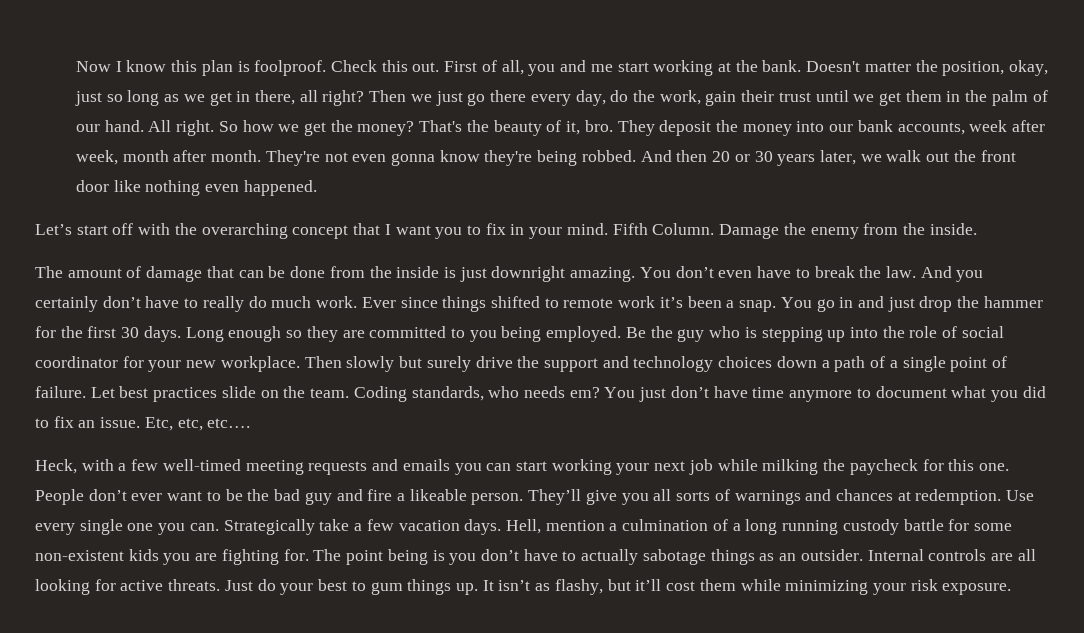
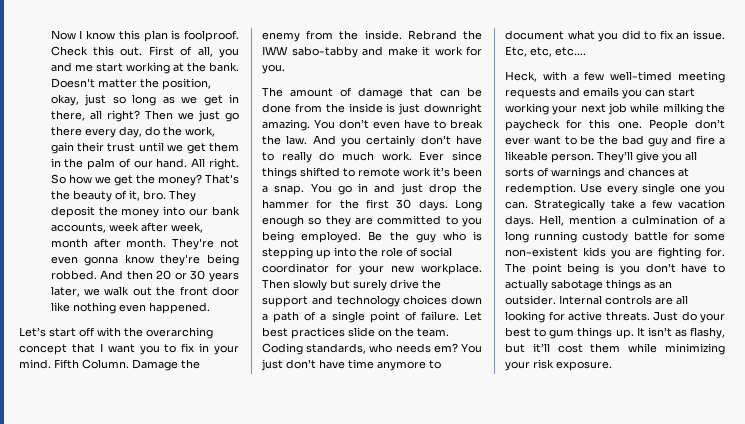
+ Rebrand the IWW sabo-tabby and make it work for you.

